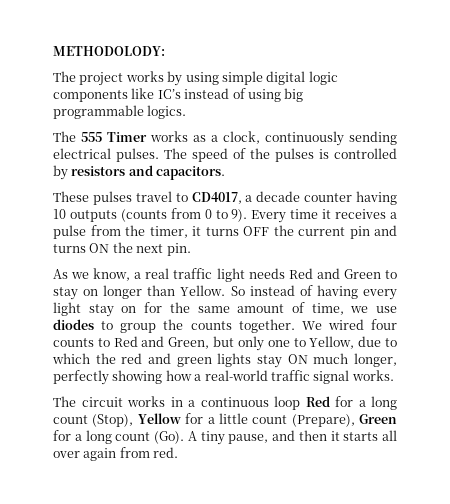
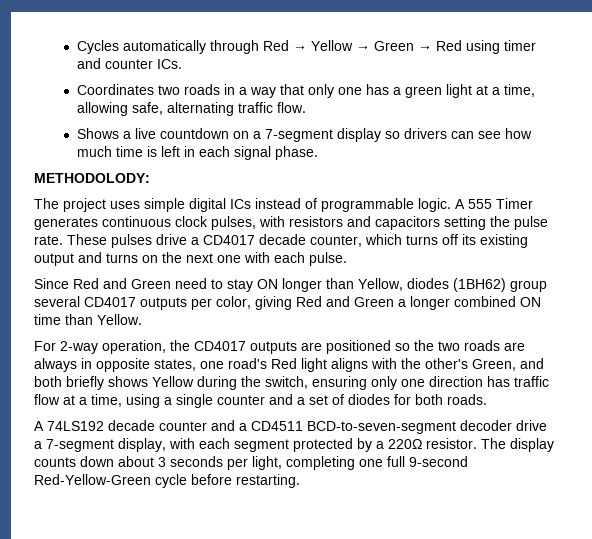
+ Cycles automatically through Red → Yellow → Green → Red using timer and counter ICs.
+ Coordinates two roads in a way that only one has a green light at a time, allowing safe, alternating traffic flow.
+ Shows a live countdown on a 7-segment display so drivers can see how much time is left in each signal phase.
  METHODOLODY:
- The project works by using simple digital logic components like IC’s instead of using big programmable logics.
- The 555 Timer works as a clock, continuously sending electrical pulses. The speed of the pulses is controlled by resistors and capacitors.
- These pulses travel to CD4017, a decade counter having 10 outputs (counts from 0 to 9). Every time it receives a pulse from the timer, it turns OFF the current pin and turns ON the next pin.
- As we know, a real traffic light needs Red and Green to stay on longer than Yellow. So instead of having every light stay on for the same amount of time, we use diodes to group the counts together. We wired four counts to Red and Green, but only one to Yellow, due to which the red and green lights stay ON much longer, perfectly showing how a real-world traffic signal works.
- The circuit works in a continuous loop Red for a long count (Stop), Yellow for a little count (Prepare), Green for a long count (Go). A tiny pause, and then it starts all over again from red.
+ The project uses simple digital ICs instead of programmable logic. A 555 Timer generates continuous clock pulses, with resistors and capacitors setting the pulse rate. These pulses drive a CD4017 decade counter, which turns off its existing output and turns on the next one with each pulse.
+ Since Red and Green need to stay ON longer than Yellow, diodes (1BH62) group several CD4017 outputs per color, giving Red and Green a longer combined ON time than Yellow.
+ For 2-way operation, the CD4017 outputs are positioned so the two roads are always in opposite states, one road's Red light aligns with the other's Green, and both briefly shows Yellow during the switch, ensuring only one direction has traffic flow at a time, using a single counter and a set of diodes for both roads.
+ A 74LS192 decade counter and a CD4511 BCD-to-seven-segment decoder drive a 7-segment display, with each segment protected by a 220Ω resistor. The display counts down about 3 seconds per light, completing one full 9-second Red-Yellow-Green cycle before restarting.

